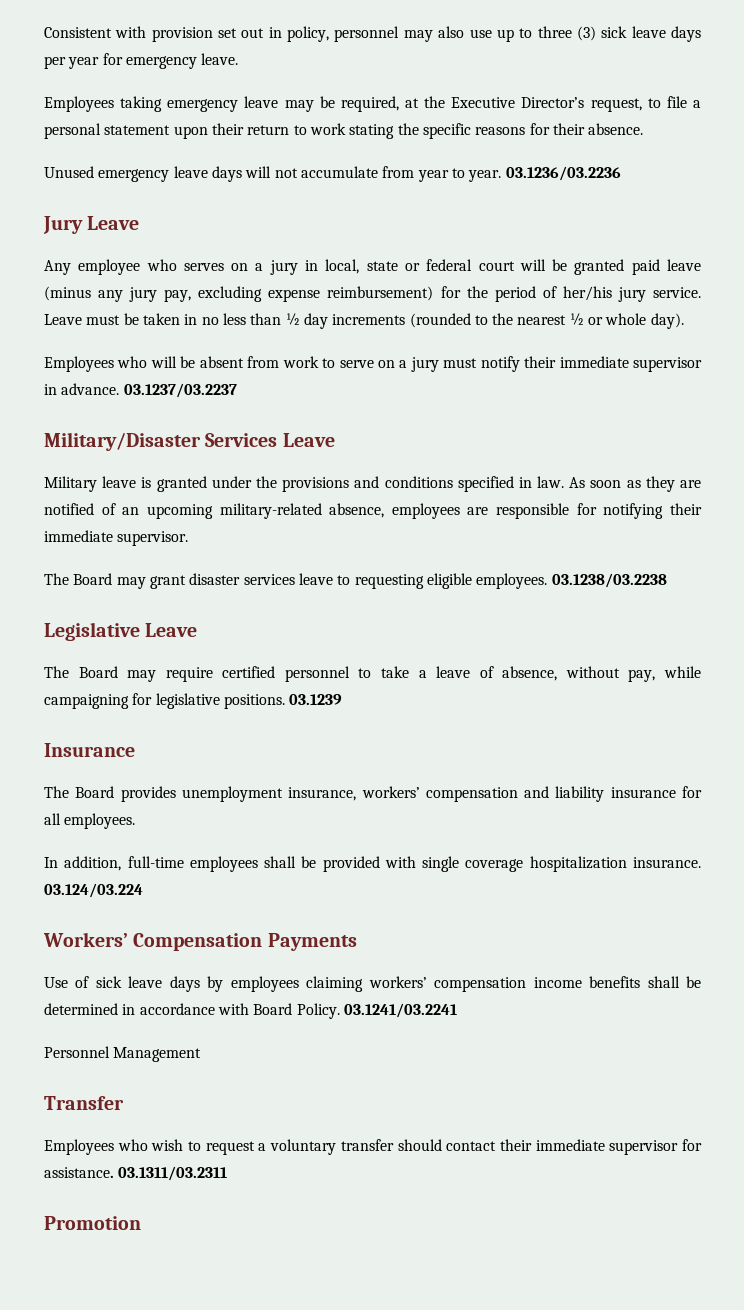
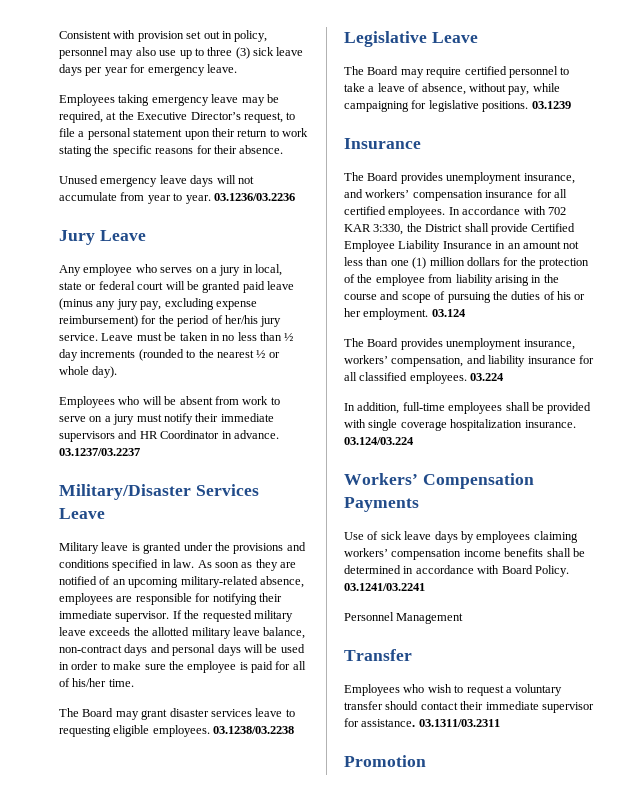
- Employees who will be absent from work to serve on a jury must notify their immediate supervisor in advance.
+ Employees who will be absent from work to serve on a jury must notify their immediate supervisors and HR Coordinator in advance.
+ If the requested military leave exceeds the allotted military leave balance, non-contract days and personal days will be used in order to make sure the employee is paid for all of his/her time.
- The Board provides unemployment insurance, workers’ compensation and liability insurance for all employees.
+ The Board provides unemployment insurance, and workers’ compensation insurance for all certified employees. In accordance with 702 KAR 3:330, the District shall provide Certified Employee Liability Insurance in an amount not less than one (1) million dollars for the protection of the employee from liability arising in the course and scope of pursuing the duties of his or her employment. 03.124
+ The Board provides unemployment insurance, workers’ compensation, and liability insurance for all classified employees. 03.224

